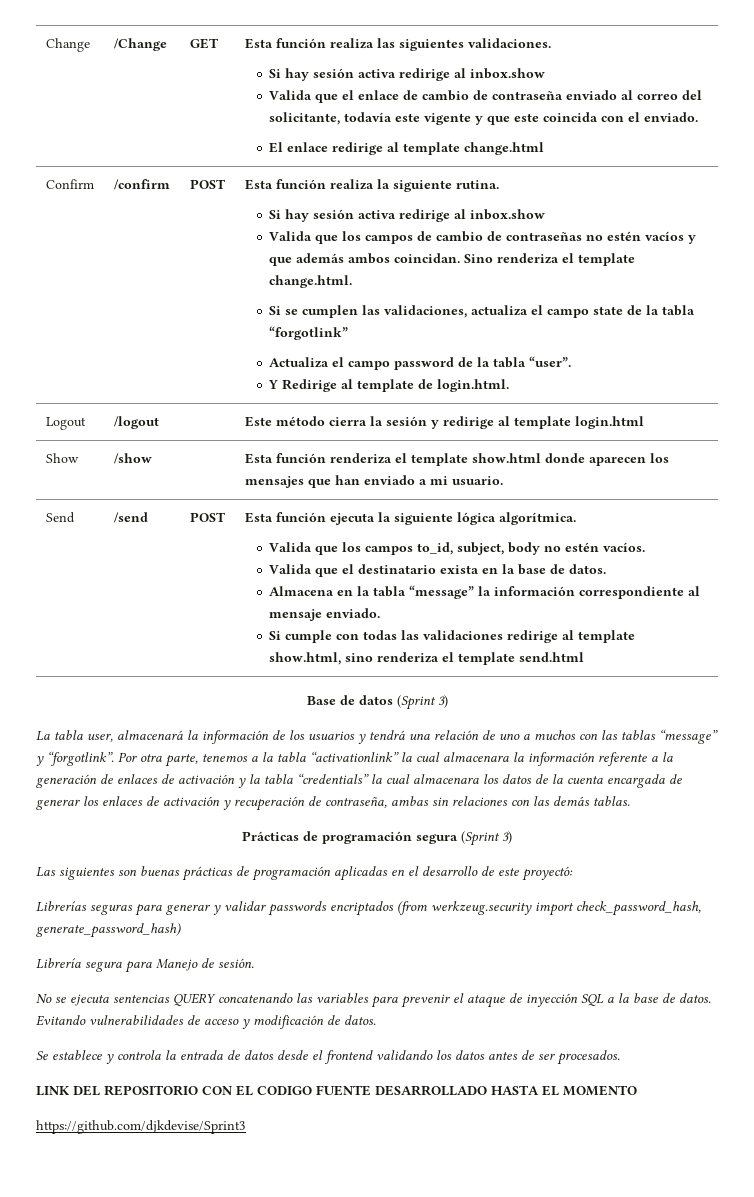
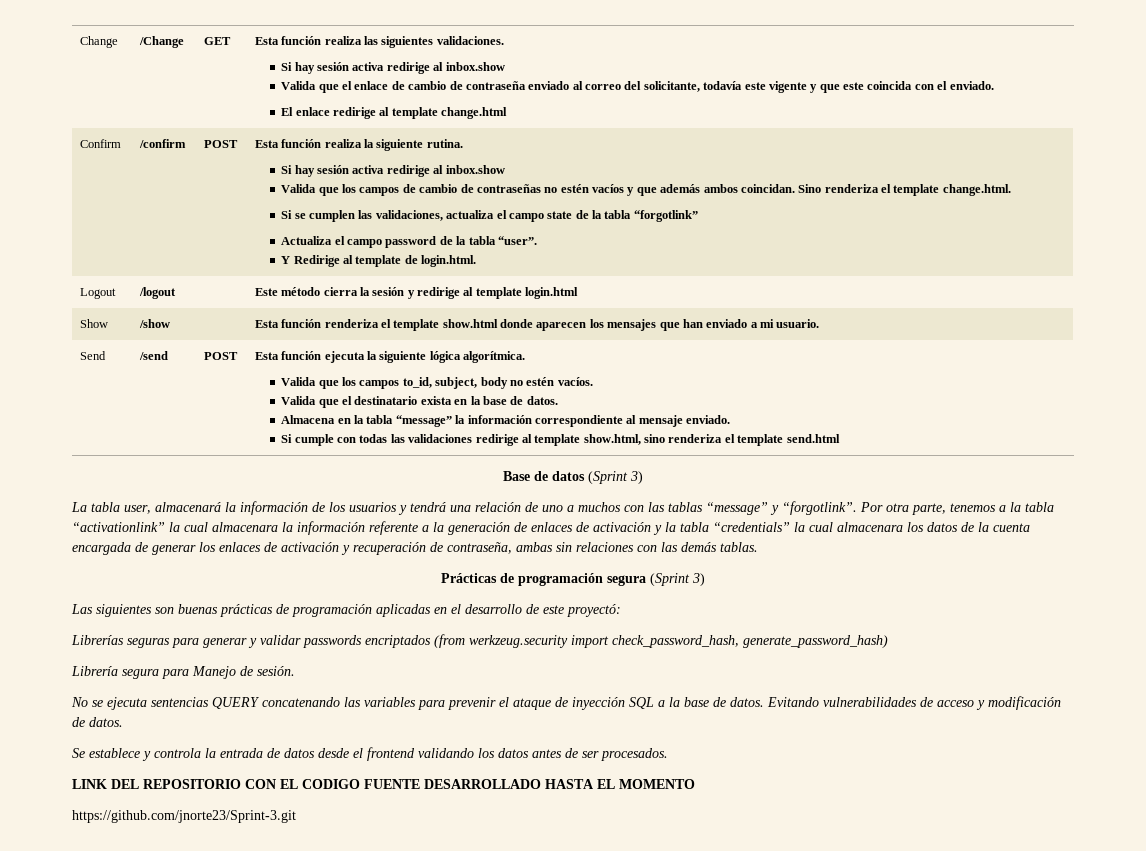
- https://github.com/djkdevise/Sprint3
+ https://github.com/jnorte23/Sprint-3.git

